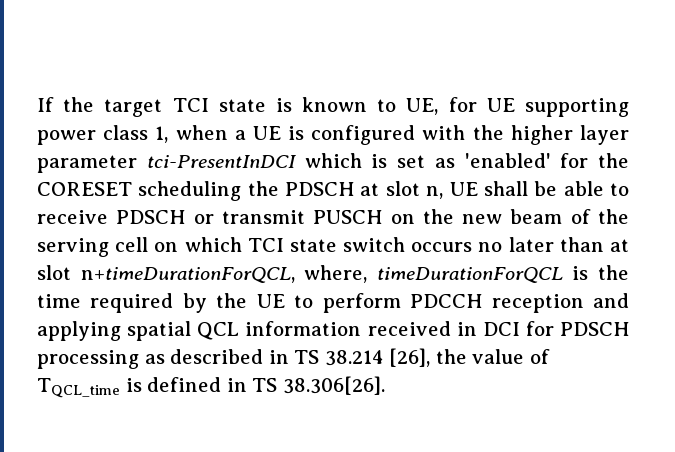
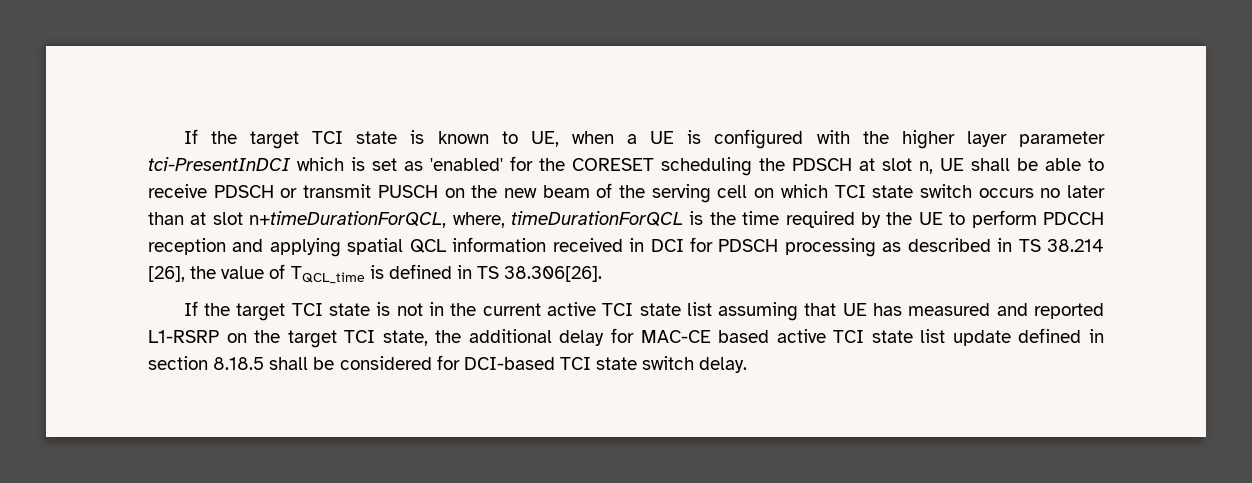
- If the target TCI state is known to UE, for UE supporting power class 1, when a UE is configured with the higher layer parameter tci-PresentInDCI which is set as 'enabled' for the CORESET scheduling the PDSCH at slot n, UE shall be able to receive PDSCH or transmit PUSCH on the new beam of the serving cell on which TCI state switch occurs no later than at slot n+timeDurationForQCL, where, timeDurationForQCL is the time required by the UE to perform PDCCH reception and applying spatial QCL information received in DCI for PDSCH processing as described in TS 38.214 [26], the value of TQCL_time is defined in TS 38.306[26].
+ If the target TCI state is known to UE, when a UE is configured with the higher layer parameter tci-PresentInDCI which is set as 'enabled' for the CORESET scheduling the PDSCH at slot n, UE shall be able to receive PDSCH or transmit PUSCH on the new beam of the serving cell on which TCI state switch occurs no later than at slot n+timeDurationForQCL, where, timeDurationForQCL is the time required by the UE to perform PDCCH reception and applying spatial QCL information received in DCI for PDSCH processing as described in TS 38.214 [26], the value of TQCL_time is defined in TS 38.306[26].
+ If the target TCI state is not in the current active TCI state list assuming that UE has measured and reported L1-RSRP on the target TCI state, the additional delay for MAC-CE based active TCI state list update defined in section 8.18.5 shall be considered for DCI-based TCI state switch delay.

